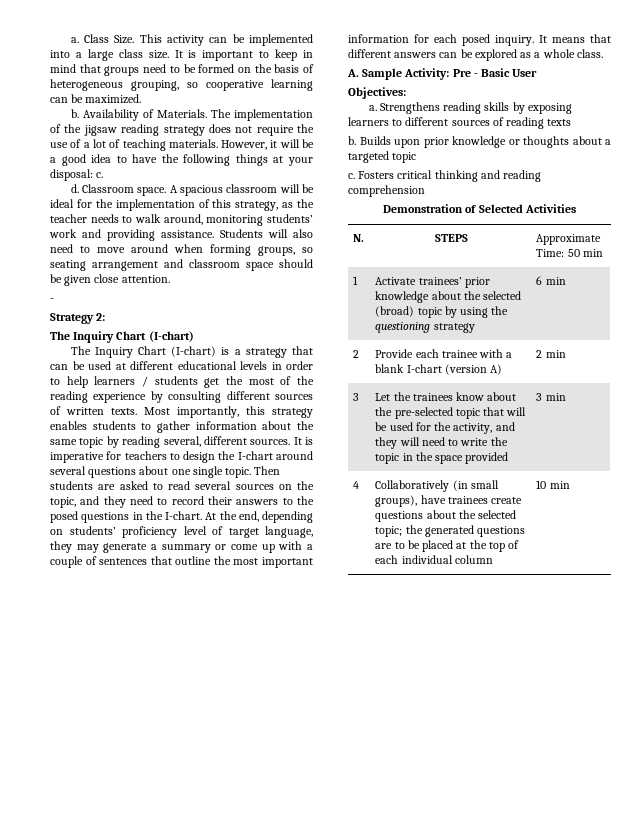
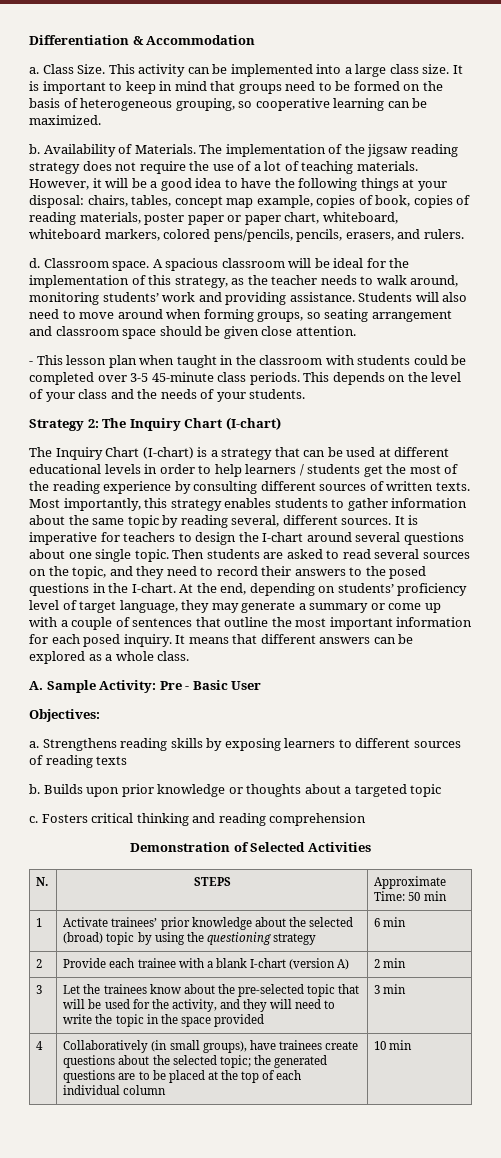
+ Differentiation & Accommodation
- However, it will be a good idea to have the following things at your disposal: c.
+ However, it will be a good idea to have the following things at your disposal: chairs, tables, concept map example, copies of book, copies of reading materials, poster paper or paper chart, whiteboard, whiteboard markers, colored pens/pencils, pencils, erasers, and rulers.
  Students will also need to move around when forming groups, so seating arrangement and classroom space should be given close attention.
- -
+ - This lesson plan when taught in the classroom with students could be completed over 3-5 45-minute class periods. This depends on the level of your class and the needs of your students.
- Strategy 2:
- The Inquiry Chart (I-chart)
+ Strategy 2: The Inquiry Chart (I-chart)

